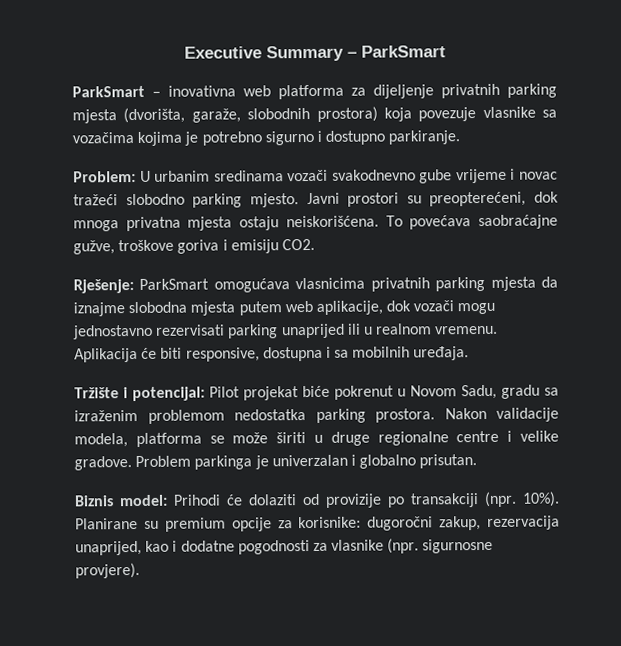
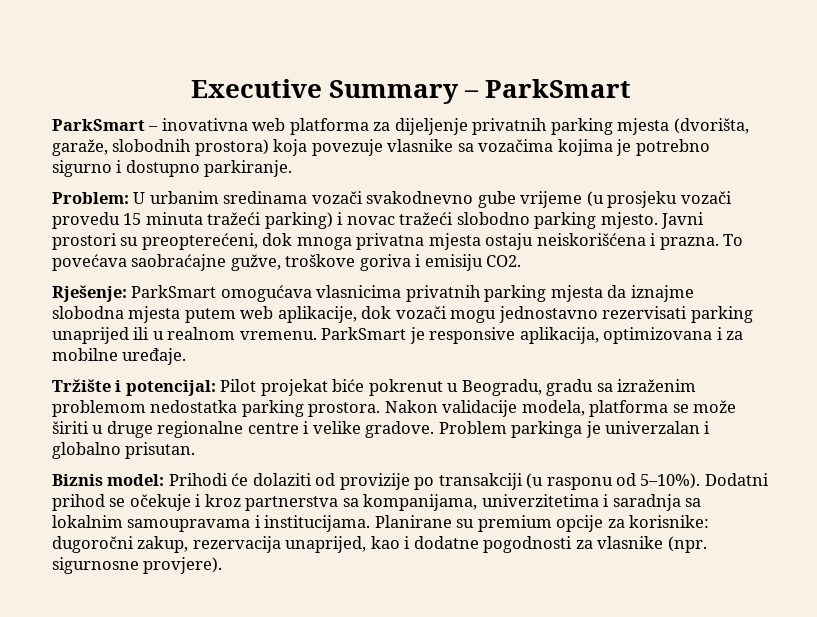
- Problem: U urbanim sredinama vozači svakodnevno gube vrijeme i novac tražeći slobodno parking mjesto.
+ Problem: U urbanim sredinama vozači svakodnevno gube vrijeme (u prosjeku vozači provedu 15 minuta tražeći parking) i novac tražeći slobodno parking mjesto.
- Javni prostori su preopterećeni, dok mnoga privatna mjesta ostaju neiskorišćena.
+ Javni prostori su preopterećeni, dok mnoga privatna mjesta ostaju neiskorišćena i prazna.
- Aplikacija će biti responsive, dostupna i sa mobilnih uređaja.
+ ParkSmart je responsive aplikacija, optimizovana i za mobilne uređaje.
- Tržište i potencijal: Pilot projekat biće pokrenut u Novom Sadu, gradu sa izraženim problemom nedostatka parking prostora.
+ Tržište i potencijal: Pilot projekat biće pokrenut u Beogradu, gradu sa izraženim problemom nedostatka parking prostora.
- Biznis model: Prihodi će dolaziti od provizije po transakciji (npr. 10%).
+ Biznis model: Prihodi će dolaziti od provizije po transakciji (u rasponu od 5–10%). Dodatni prihod se očekuje i kroz partnerstva sa kompanijama, univerzitetima i saradnja sa lokalnim samoupravama i institucijama.

